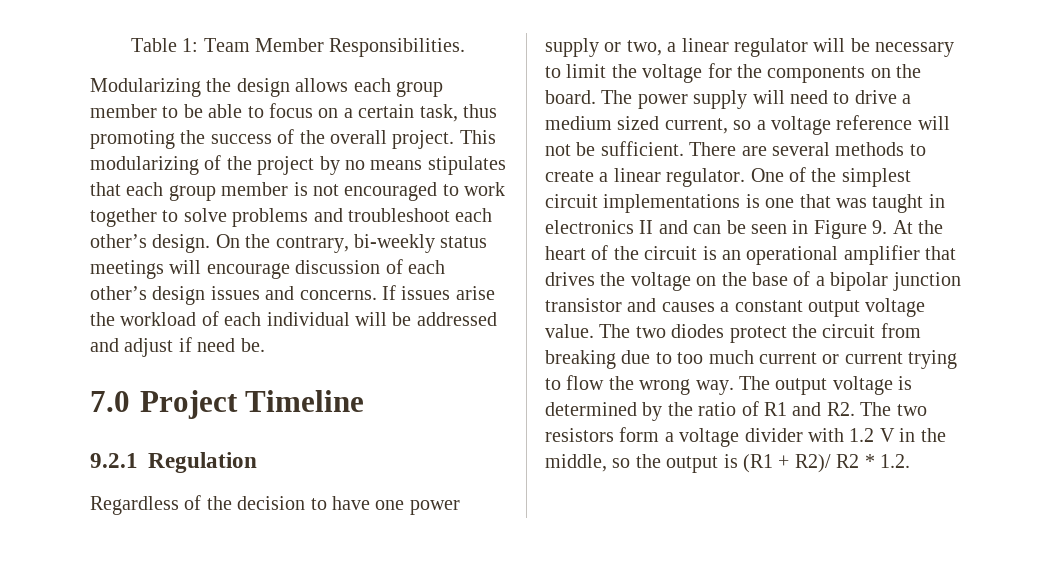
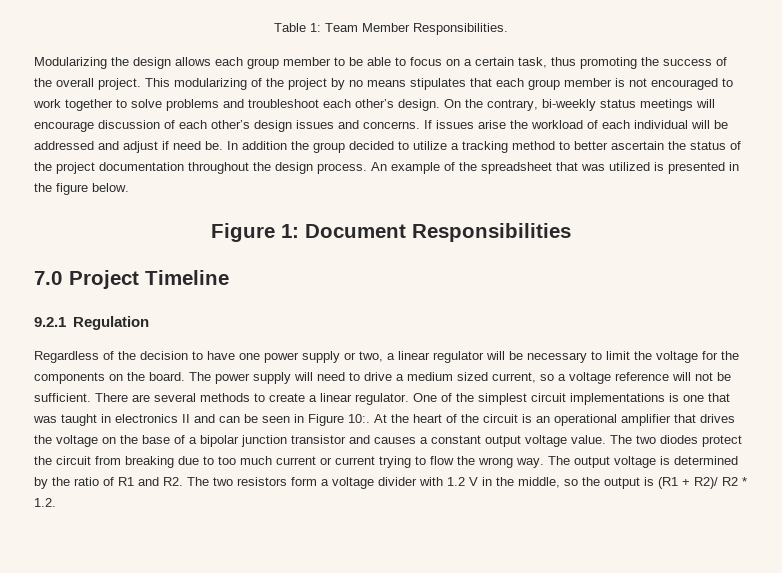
+ In addition the group decided to utilize a tracking method to better ascertain the status of the project documentation throughout the design process. An example of the spreadsheet that was utilized is presented in the figure below.
+ Figure 1: Document Responsibilities
- One of the simplest circuit implementations is one that was taught in electronics II and can be seen in Figure 9. At the heart of the circuit is an operational amplifier that drives the voltage on the base of a bipolar junction transistor and causes a constant output voltage value.
+ One of the simplest circuit implementations is one that was taught in electronics II and can be seen in Figure 10:. At the heart of the circuit is an operational amplifier that drives the voltage on the base of a bipolar junction transistor and causes a constant output voltage value.

